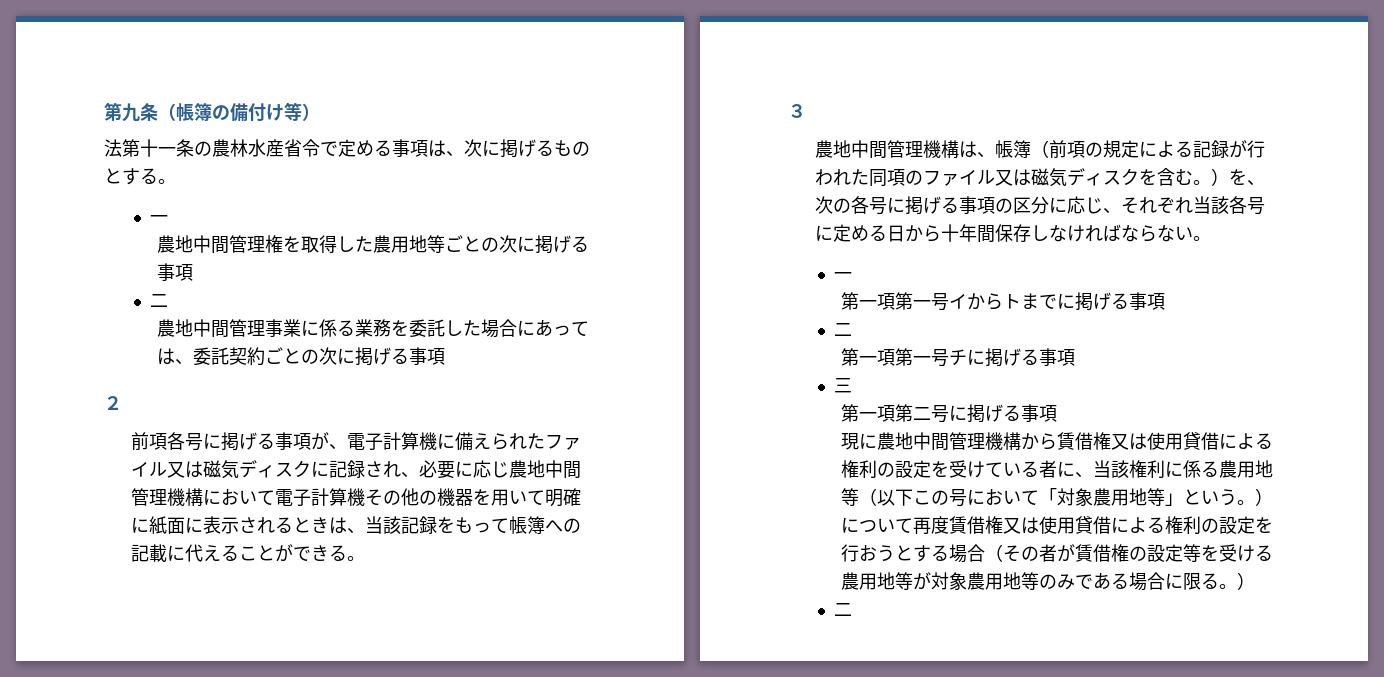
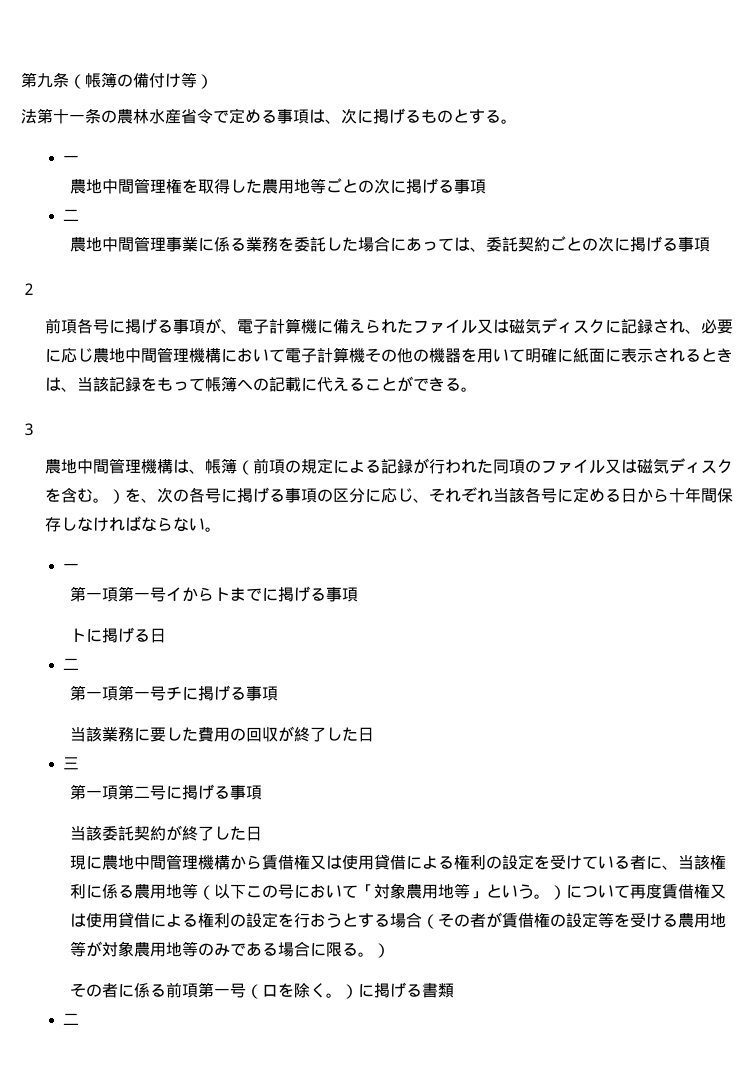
+ トに掲げる日
+ 当該業務に要した費用の回収が終了した日
+ 当該委託契約が終了した日
+ その者に係る前項第一号（ロを除く。）に掲げる書類

